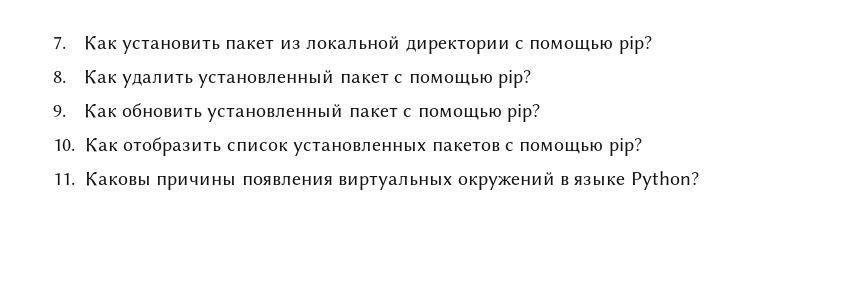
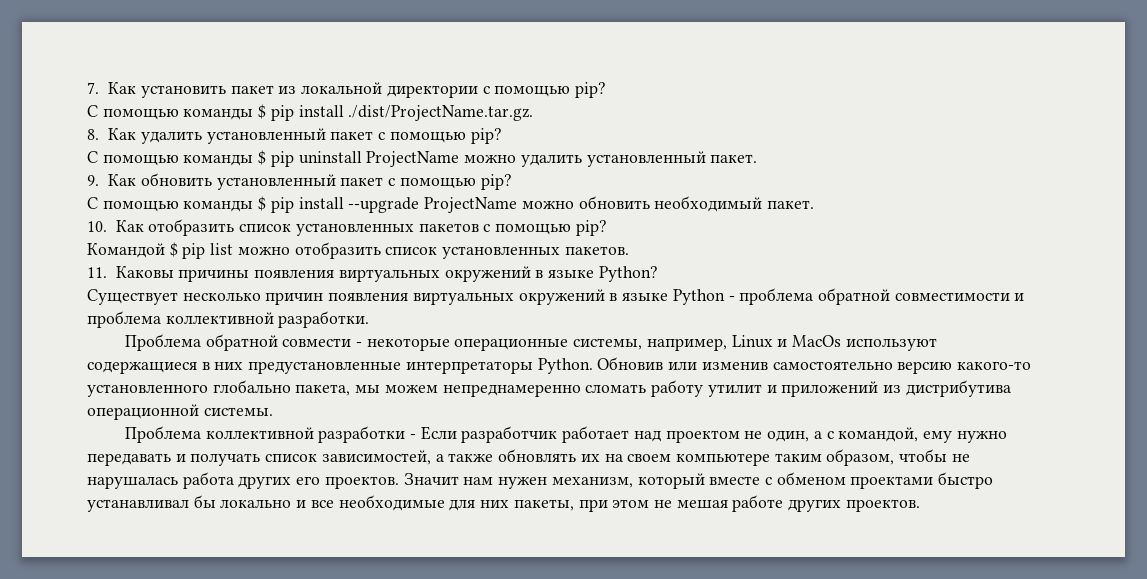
+ С помощью команды $ pip install ./dist/ProjectName.tar.gz.
+ С помощью команды $ pip uninstall ProjectName можно удалить установленный пакет.
+ С помощью команды $ pip install --upgrade ProjectName можно обновить необходимый пакет.
+ Командой $ pip list можно отобразить список установленных пакетов.
+ Существует несколько причин появления виртуальных окружений в языке Python - проблема обратной совместимости и проблема коллективной разработки.
+ Проблема обратной совмести - некоторые операционные системы, например, Linux и MacOs используют содержащиеся в них предустановленные интерпретаторы Python. Обновив или изменив самостоятельно версию какого-то установленного глобально пакета, мы можем непреднамеренно сломать работу утилит и приложений из дистрибутива операционной системы.
+ Проблема коллективной разработки - Если разработчик работает над проектом не один, а с командой, ему нужно передавать и получать список зависимостей, а также обновлять их на своем компьютере таким образом, чтобы не нарушалась работа других его проектов. Значит нам нужен механизм, который вместе с обменом проектами быстро устанавливал бы локально и все необходимые для них пакеты, при этом не мешая работе других проектов.

